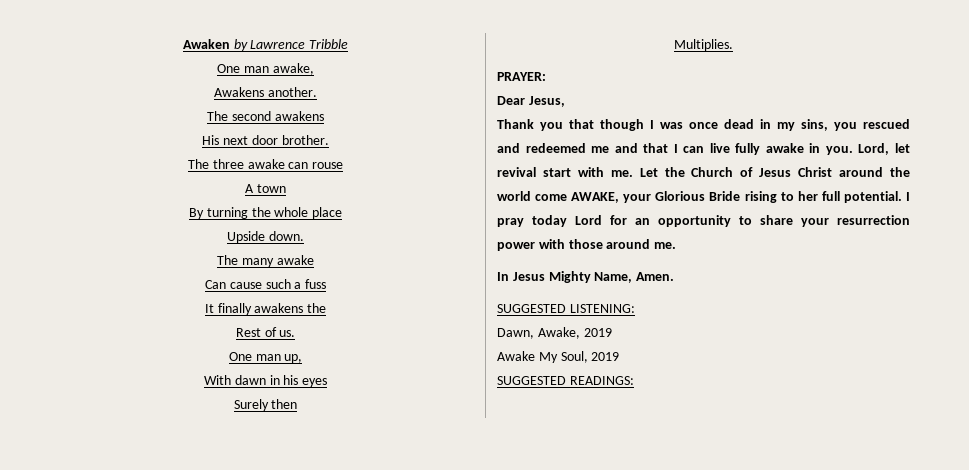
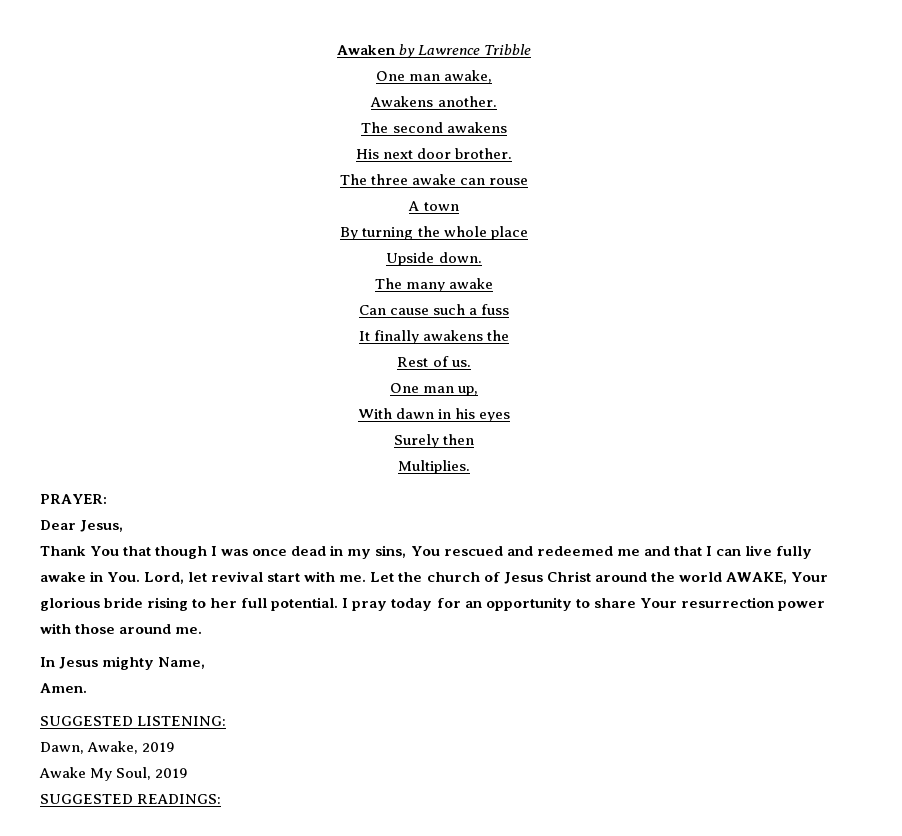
- Thank you that though I was once dead in my sins, you rescued and redeemed me and that I can live fully awake in you. Lord, let revival start with me.
+ Thank You that though I was once dead in my sins, You rescued and redeemed me and that I can live fully awake in You. Lord, let revival start with me.
- Let the Church of Jesus Christ around the world come AWAKE, your Glorious Bride rising to her full potential.
+ Let the church of Jesus Christ around the world AWAKE, Your glorious bride rising to her full potential.
- I pray today Lord for an opportunity to share your resurrection power with those around me.
+ I pray today for an opportunity to share Your resurrection power with those around me.
- In Jesus Mighty Name, Amen.
+ In Jesus mighty Name,
+ Amen.

